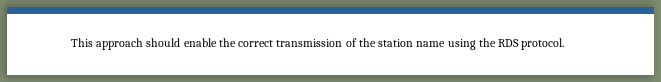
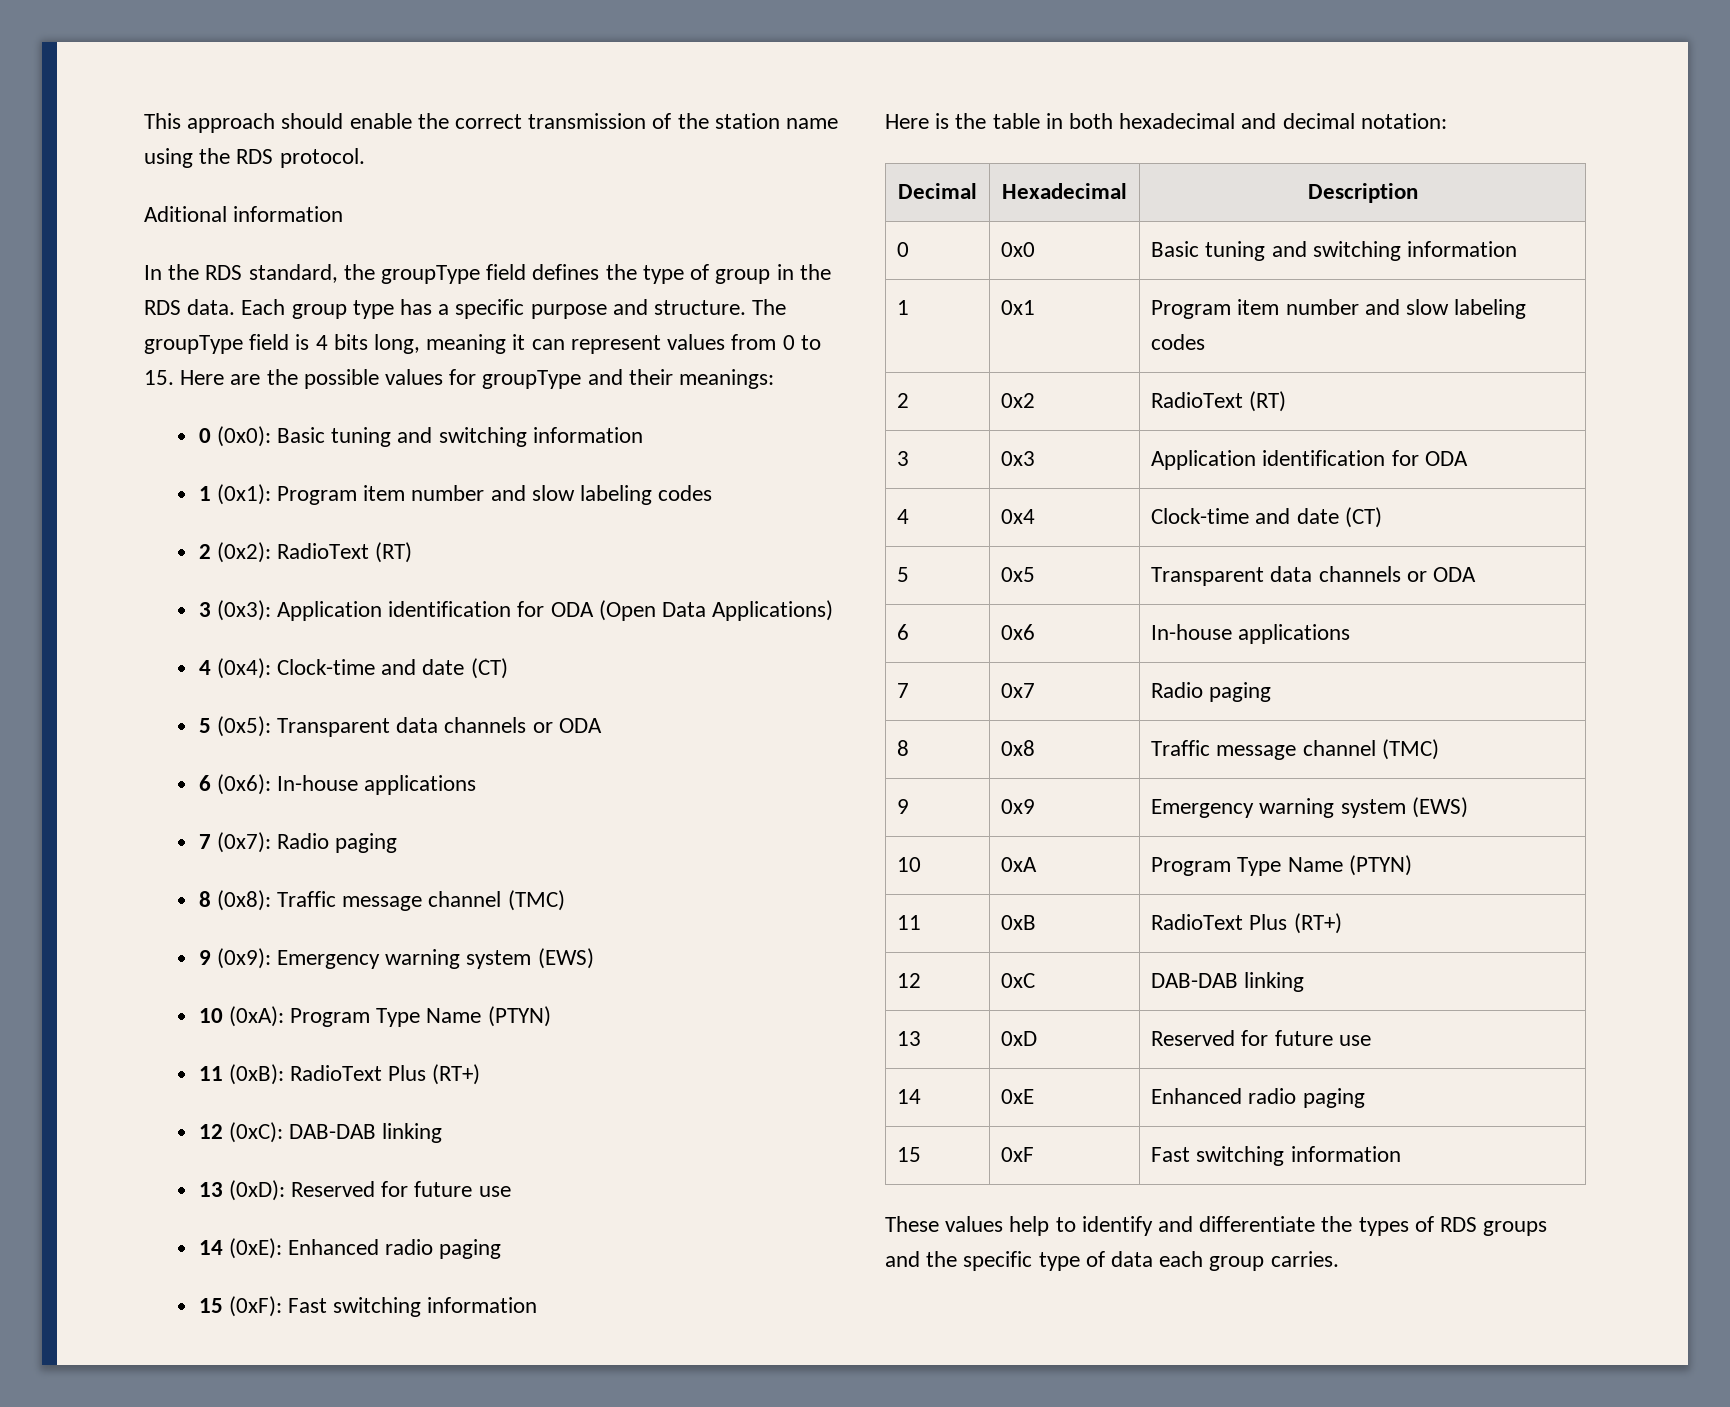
+ Aditional information
+ In the RDS standard, the groupType field defines the type of group in the RDS data. Each group type has a specific purpose and structure. The groupType field is 4 bits long, meaning it can represent values from 0 to 15. Here are the possible values for groupType and their meanings:
+ 0 (0x0): Basic tuning and switching information
+ 1 (0x1): Program item number and slow labeling codes
+ 2 (0x2): RadioText (RT)
+ 3 (0x3): Application identification for ODA (Open Data Applications)
+ 4 (0x4): Clock-time and date (CT)
+ 5 (0x5): Transparent data channels or ODA
+ 6 (0x6): In-house applications
+ 7 (0x7): Radio paging
+ 8 (0x8): Traffic message channel (TMC)
+ 9 (0x9): Emergency warning system (EWS)
+ 10 (0xA): Program Type Name (PTYN)
+ 11 (0xB): RadioText Plus (RT+)
+ 12 (0xC): DAB-DAB linking
+ 13 (0xD): Reserved for future use
+ 14 (0xE): Enhanced radio paging
+ 15 (0xF): Fast switching information
+ Here is the table in both hexadecimal and decimal notation:
+ Decimal | Hexadecimal | Description
+ 0 | 0x0 | Basic tuning and switching information
+ 1 | 0x1 | Program item number and slow labeling codes
+ 2 | 0x2 | RadioText (RT)
+ 3 | 0x3 | Application identification for ODA
+ 4 | 0x4 | Clock-time and date (CT)
+ 5 | 0x5 | Transparent data channels or ODA
+ 6 | 0x6 | In-house applications
+ 7 | 0x7 | Radio paging
+ 8 | 0x8 | Traffic message channel (TMC)
+ 9 | 0x9 | Emergency warning system (EWS)
+ 10 | 0xA | Program Type Name (PTYN)
+ 11 | 0xB | RadioText Plus (RT+)
+ 12 | 0xC | DAB-DAB linking
+ 13 | 0xD | Reserved for future use
+ 14 | 0xE | Enhanced radio paging
+ 15 | 0xF | Fast switching information
+ These values help to identify and differentiate the types of RDS groups and the specific type of data each group carries.

